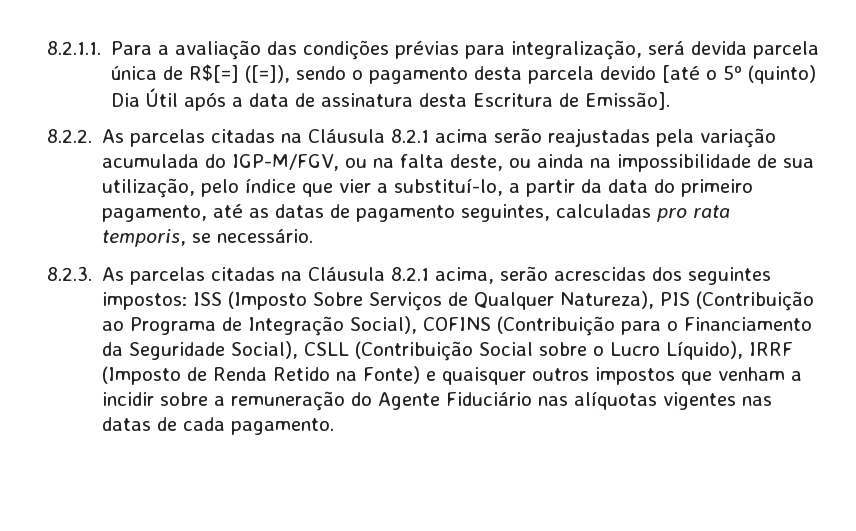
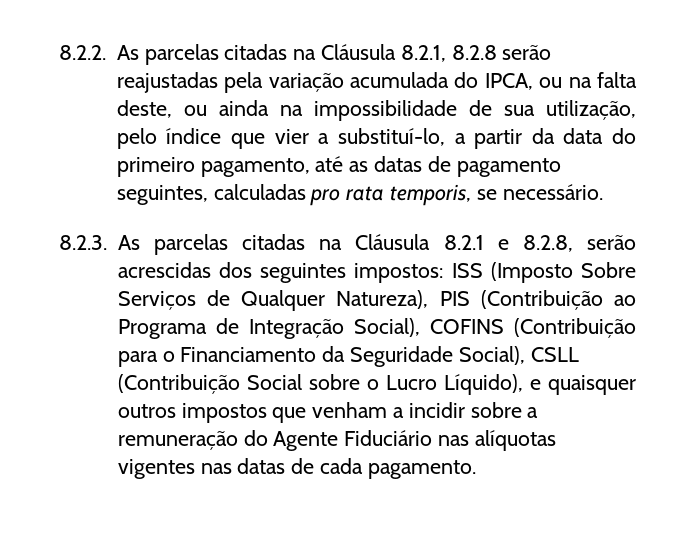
- 8.2.1.1. Para a avaliação das condições prévias para integralização, será devida parcela única de R$[=] ([=]), sendo o pagamento desta parcela devido [até o 5º (quinto) Dia Útil após a data de assinatura desta Escritura de Emissão].
- 8.2.2. As parcelas citadas na Cláusula 8.2.1 acima serão reajustadas pela variação acumulada do IGP-M/FGV, ou na falta deste, ou ainda na impossibilidade de sua utilização, pelo índice que vier a substituí-lo, a partir da data do primeiro pagamento, até as datas de pagamento seguintes, calculadas pro rata temporis, se necessário.
+ 8.2.2. As parcelas citadas na Cláusula 8.2.1, 8.2.8 serão reajustadas pela variação acumulada do IPCA, ou na falta deste, ou ainda na impossibilidade de sua utilização, pelo índice que vier a substituí-lo, a partir da data do primeiro pagamento, até as datas de pagamento seguintes, calculadas pro rata temporis, se necessário.
- 8.2.3. As parcelas citadas na Cláusula 8.2.1 acima, serão acrescidas dos seguintes impostos:
+ 8.2.3. As parcelas citadas na Cláusula 8.2.1 e 8.2.8, serão acrescidas dos seguintes impostos:
- ISS (Imposto Sobre Serviços de Qualquer Natureza), PIS (Contribuição ao Programa de Integração Social), COFINS (Contribuição para o Financiamento da Seguridade Social), CSLL (Contribuição Social sobre o Lucro Líquido), IRRF (Imposto de Renda Retido na Fonte) e quaisquer outros impostos que venham a incidir sobre a remuneração do Agente Fiduciário nas alíquotas vigentes nas datas de cada pagamento.
+ ISS (Imposto Sobre Serviços de Qualquer Natureza), PIS (Contribuição ao Programa de Integração Social), COFINS (Contribuição para o Financiamento da Seguridade Social), CSLL (Contribuição Social sobre o Lucro Líquido), e quaisquer outros impostos que venham a incidir sobre a remuneração do Agente Fiduciário nas alíquotas vigentes nas datas de cada pagamento.

